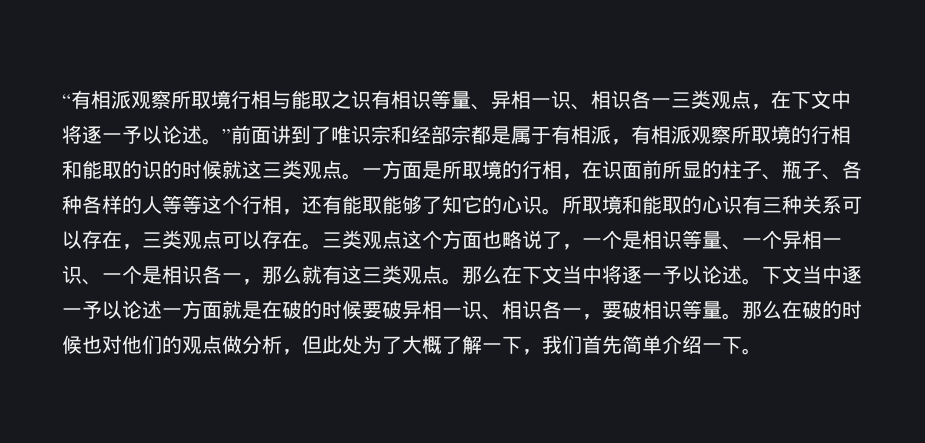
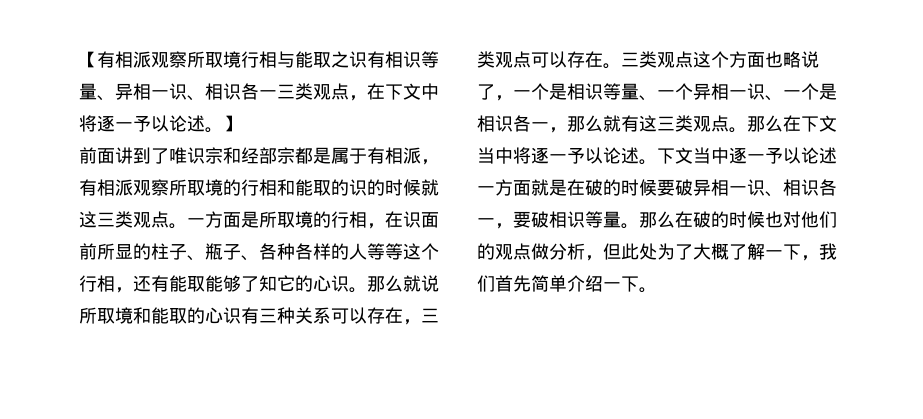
- “有相派观察所取境行相与能取之识有相识等量、异相一识、相识各一三类观点，在下文中将逐一予以论述。”前面讲到了唯识宗和经部宗都是属于有相派，有相派观察所取境的行相和能取的识的时候就这三类观点。
+ 【有相派观察所取境行相与能取之识有相识等量、异相一识、相识各一三类观点，在下文中将逐一予以论述。】
+ 前面讲到了唯识宗和经部宗都是属于有相派，有相派观察所取境的行相和能取的识的时候就这三类观点。
- 所取境和能取的心识有三种关系可以存在，三类观点可以存在。
+ 那么就说所取境和能取的心识有三种关系可以存在，三类观点可以存在。

